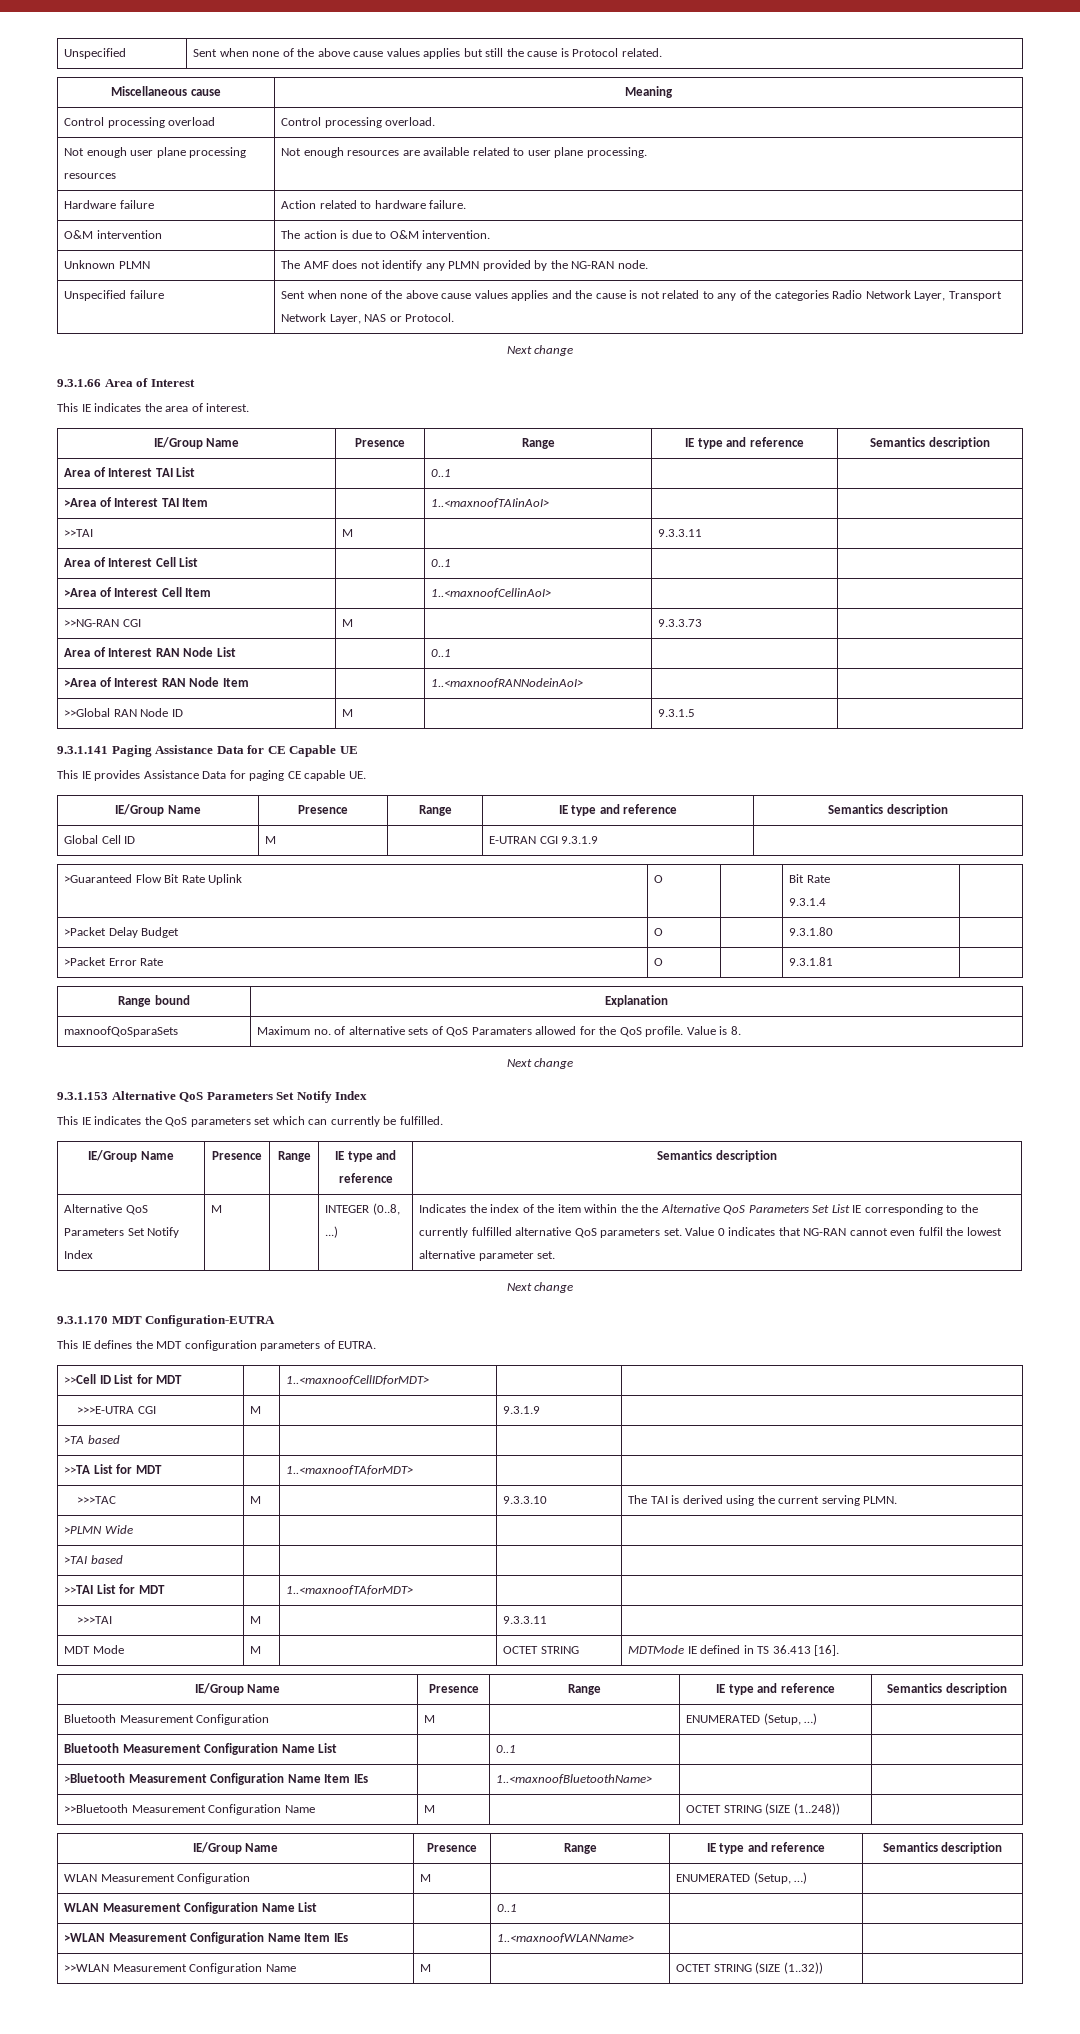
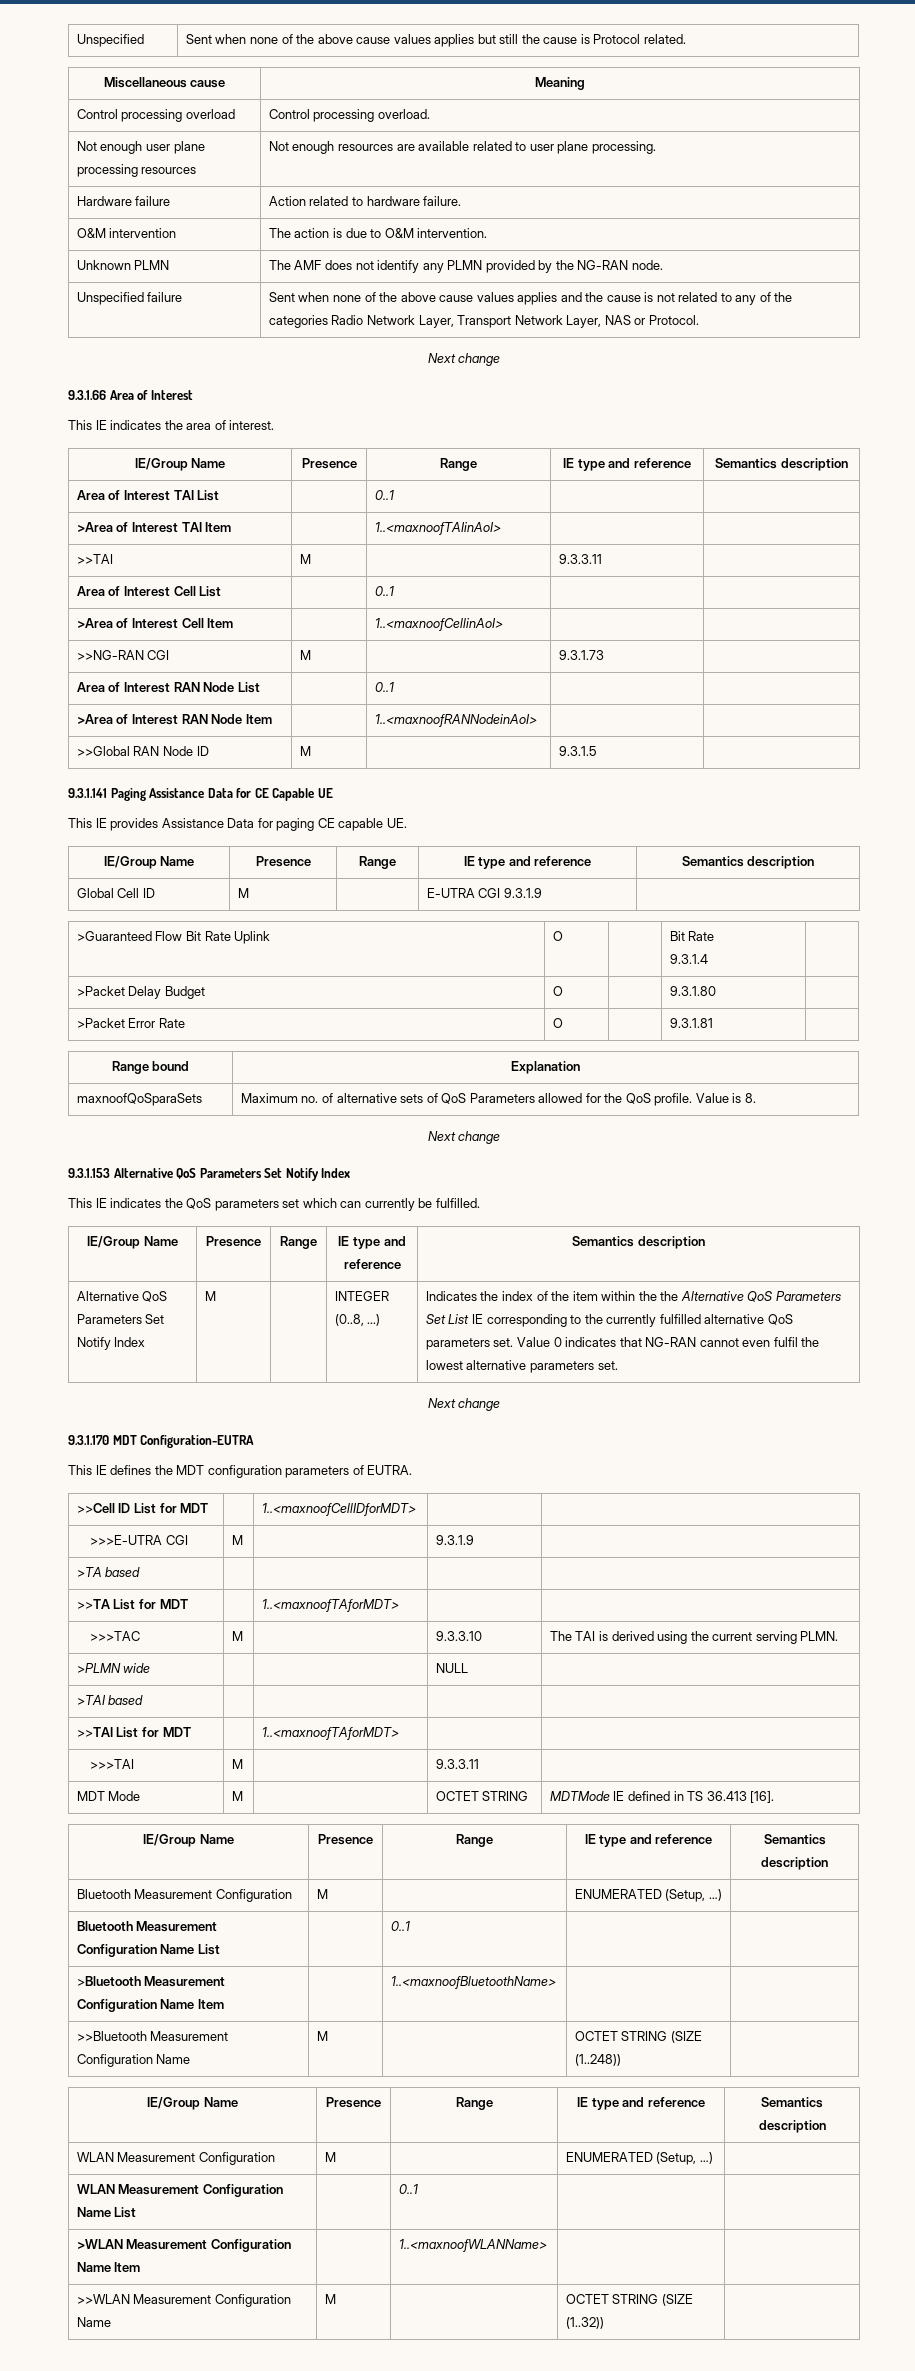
- >>NG-RAN CGI | M | | 9.3.3.73 |
+ >>NG-RAN CGI | M | | 9.3.1.73 |
- Global Cell ID | M | | E-UTRAN CGI 9.3.1.9 |
+ Global Cell ID | M | | E-UTRA CGI 9.3.1.9 |
- maxnoofQoSparaSets | Maximum no. of alternative sets of QoS Paramaters allowed for the QoS profile. Value is 8.
+ maxnoofQoSparaSets | Maximum no. of alternative sets of QoS Parameters allowed for the QoS profile. Value is 8.
- Value 0 indicates that NG-RAN cannot even fulfil the lowest alternative parameter set.
+ Value 0 indicates that NG-RAN cannot even fulfil the lowest alternative parameters set.
- >PLMN Wide | | | |
+ >PLMN wide | | | NULL |
- >Bluetooth Measurement Configuration Name Item IEs | | 1..<maxnoofBluetoothName> | |
+ >Bluetooth Measurement Configuration Name Item | | 1..<maxnoofBluetoothName> | |
- >WLAN Measurement Configuration Name Item IEs | | 1..<maxnoofWLANName> | |
+ >WLAN Measurement Configuration Name Item | | 1..<maxnoofWLANName> | |

